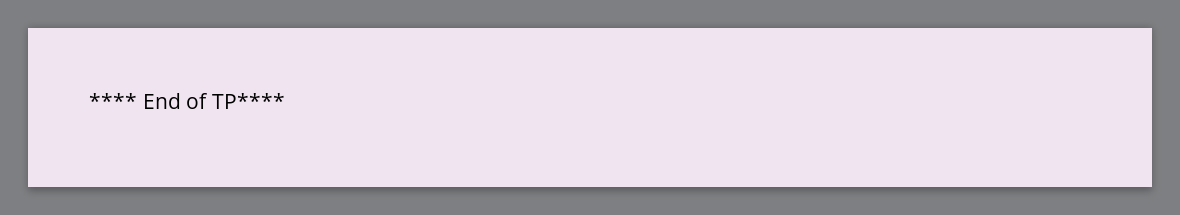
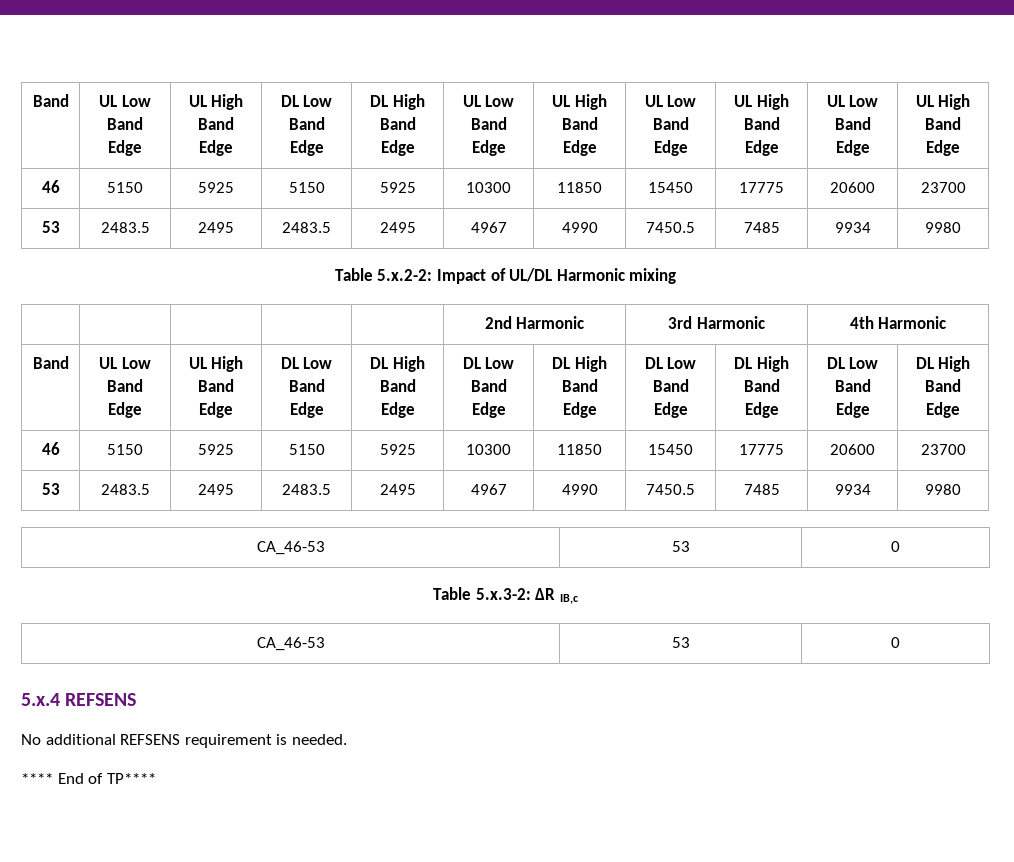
+ Band | UL Low Band Edge | UL High Band Edge | DL Low Band Edge | DL High Band Edge | UL Low Band Edge | UL High Band Edge | UL Low Band Edge | UL High Band Edge | UL Low Band Edge | UL High Band Edge
+ 46 | 5150 | 5925 | 5150 | 5925 | 10300 | 11850 | 15450 | 17775 | 20600 | 23700
+ 53 | 2483.5 | 2495 | 2483.5 | 2495 | 4967 | 4990 | 7450.5 | 7485 | 9934 | 9980
+ Table 5.x.2-2: Impact of UL/DL Harmonic mixing
+ | | | | | 2nd Harmonic | 3rd Harmonic | 4th Harmonic
+ Band | UL Low Band Edge | UL High Band Edge | DL Low Band Edge | DL High Band Edge | DL Low Band Edge | DL High Band Edge | DL Low Band Edge | DL High Band Edge | DL Low Band Edge | DL High Band Edge
+ 46 | 5150 | 5925 | 5150 | 5925 | 10300 | 11850 | 15450 | 17775 | 20600 | 23700
+ 53 | 2483.5 | 2495 | 2483.5 | 2495 | 4967 | 4990 | 7450.5 | 7485 | 9934 | 9980
+ CA_46-53 | 53 | 0
+ Table 5.x.3-2: ΔR IB,c
+ CA_46-53 | 53 | 0
+ 5.x.4 REFSENS
+ No additional REFSENS requirement is needed.

